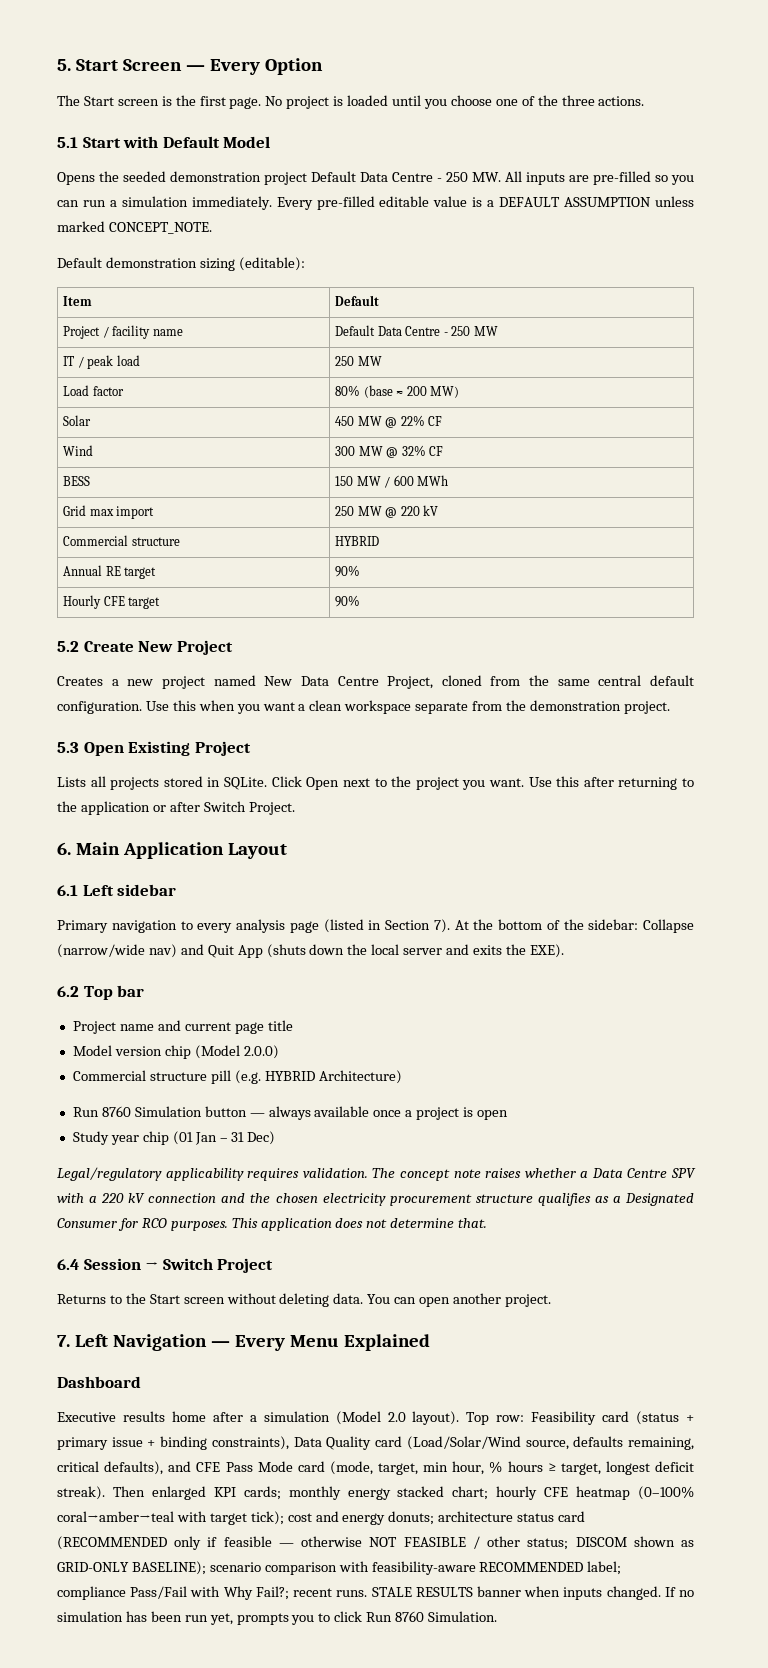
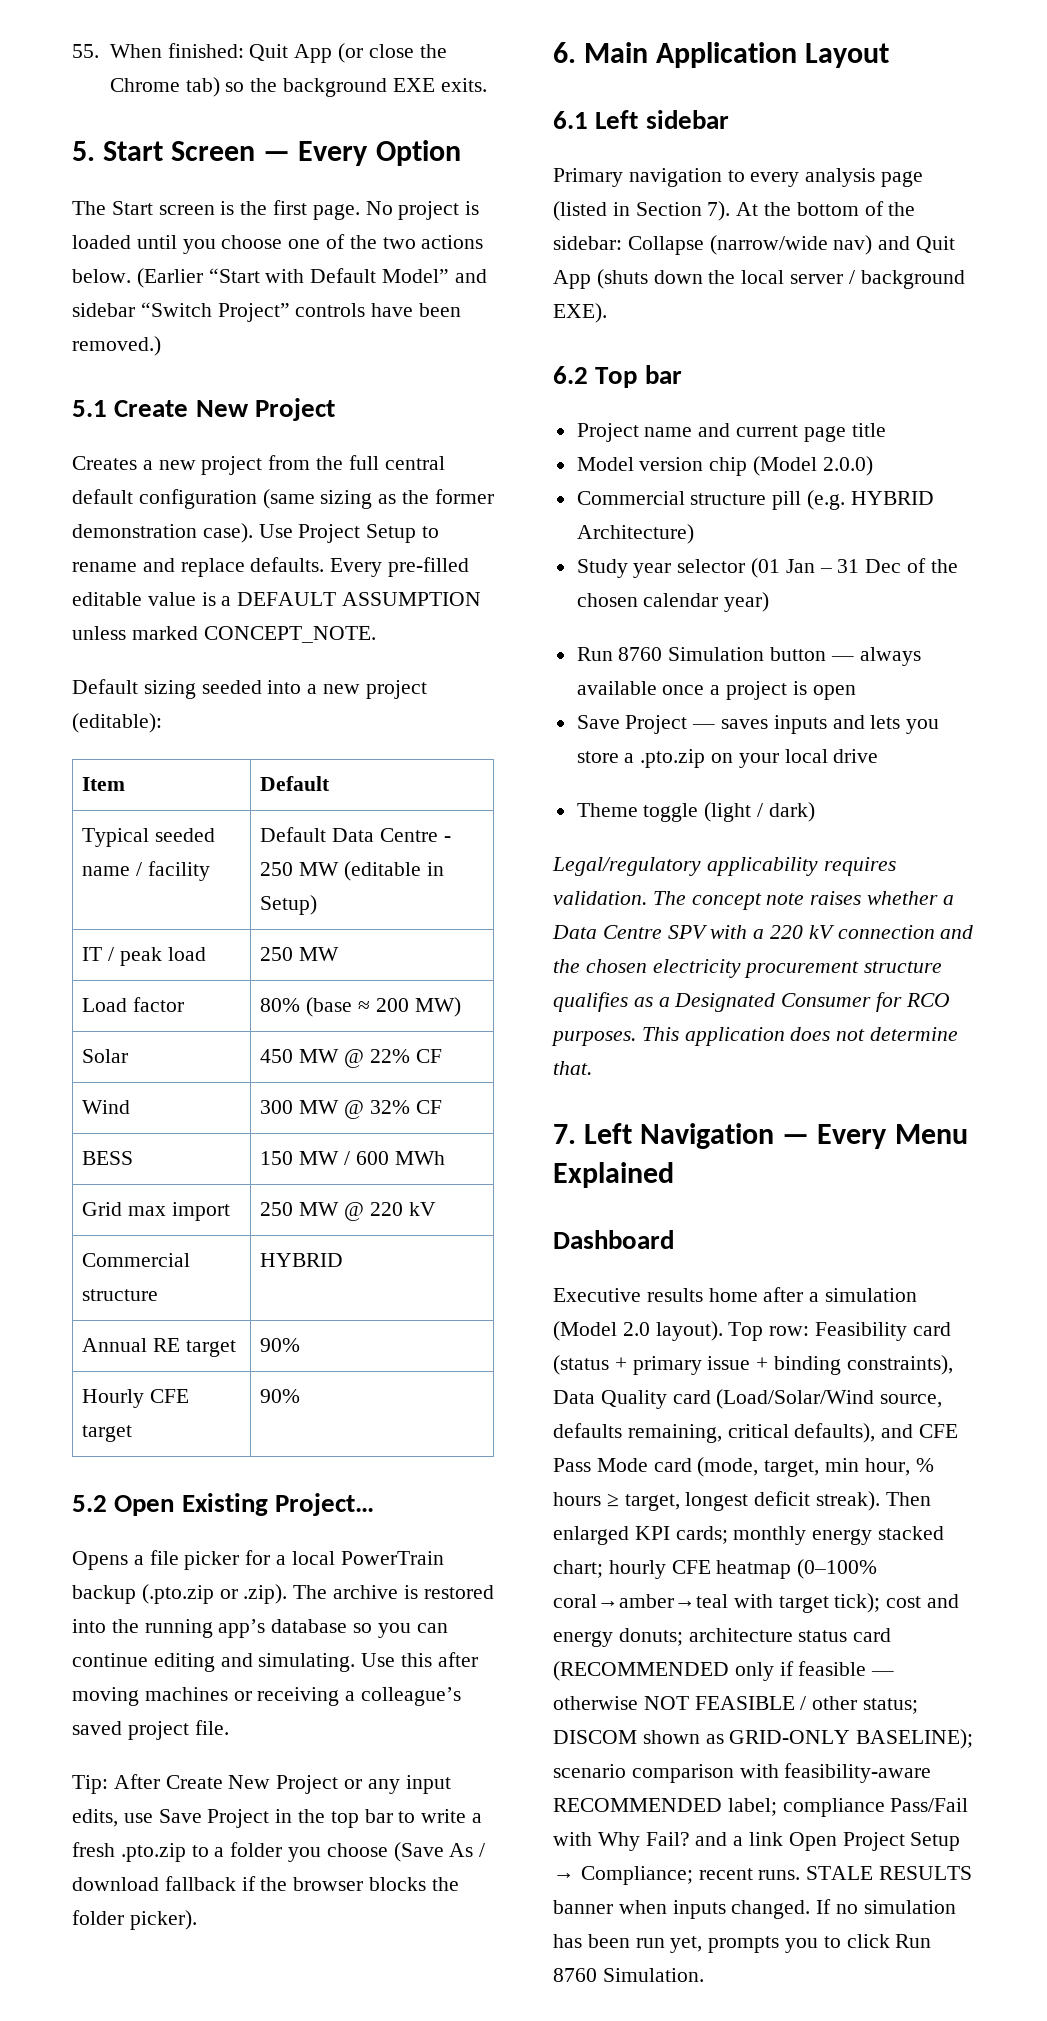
+ 55. When finished: Quit App (or close the Chrome tab) so the background EXE exits.
- No project is loaded until you choose one of the three actions.
- 5.1 Start with Default Model
- Opens the seeded demonstration project Default Data Centre - 250 MW. All inputs are pre-filled so you can run a simulation immediately.
+ No project is loaded until you choose one of the two actions below. (Earlier “Start with Default Model” and sidebar “Switch Project” controls have been removed.)
+ 5.1 Create New Project
+ Creates a new project from the full central default configuration (same sizing as the former demonstration case). Use Project Setup to rename and replace defaults.
- Default demonstration sizing (editable):
+ Default sizing seeded into a new project (editable):
- Project / facility name | Default Data Centre - 250 MW
+ Typical seeded name / facility | Default Data Centre - 250 MW (editable in Setup)
- 5.2 Create New Project
- Creates a new project named New Data Centre Project, cloned from the same central default configuration. Use this when you want a clean workspace separate from the demonstration project.
- 5.3 Open Existing Project
- Lists all projects stored in SQLite. Click Open next to the project you want. Use this after returning to the application or after Switch Project.
+ 5.2 Open Existing Project…
+ Opens a file picker for a local PowerTrain backup (.pto.zip or .zip). The archive is restored into the running app’s database so you can continue editing and simulating. Use this after moving machines or receiving a colleague’s saved project file.
+ Tip: After Create New Project or any input edits, use Save Project in the top bar to write a fresh .pto.zip to a folder you choose (Save As / download fallback if the browser blocks the folder picker).
- At the bottom of the sidebar: Collapse (narrow/wide nav) and Quit App (shuts down the local server and exits the EXE).
+ At the bottom of the sidebar: Collapse (narrow/wide nav) and Quit App (shuts down the local server / background EXE).
+ Study year selector (01 Jan – 31 Dec of the chosen calendar year)
- Study year chip (01 Jan – 31 Dec)
+ Save Project — saves inputs and lets you store a .pto.zip on your local drive
+ Theme toggle (light / dark)
- 6.4 Session → Switch Project
- Returns to the Start screen without deleting data. You can open another project.
- Then enlarged KPI cards; monthly energy stacked chart; hourly CFE heatmap (0–100% coral→amber→teal with target tick); cost and energy donuts; architecture status card (RECOMMENDED only if feasible — otherwise NOT FEASIBLE / other status; DISCOM shown as GRID-ONLY BASELINE); scenario comparison with feasibility-aware RECOMMENDED label; compliance Pass/Fail with Why Fail?; recent runs.
+ Then enlarged KPI cards; monthly energy stacked chart; hourly CFE heatmap (0–100% coral→amber→teal with target tick); cost and energy donuts; architecture status card (RECOMMENDED only if feasible — otherwise NOT FEASIBLE / other status; DISCOM shown as GRID-ONLY BASELINE); scenario comparison with feasibility-aware RECOMMENDED label; compliance Pass/Fail with Why Fail? and a link Open Project Setup → Compliance; recent runs.

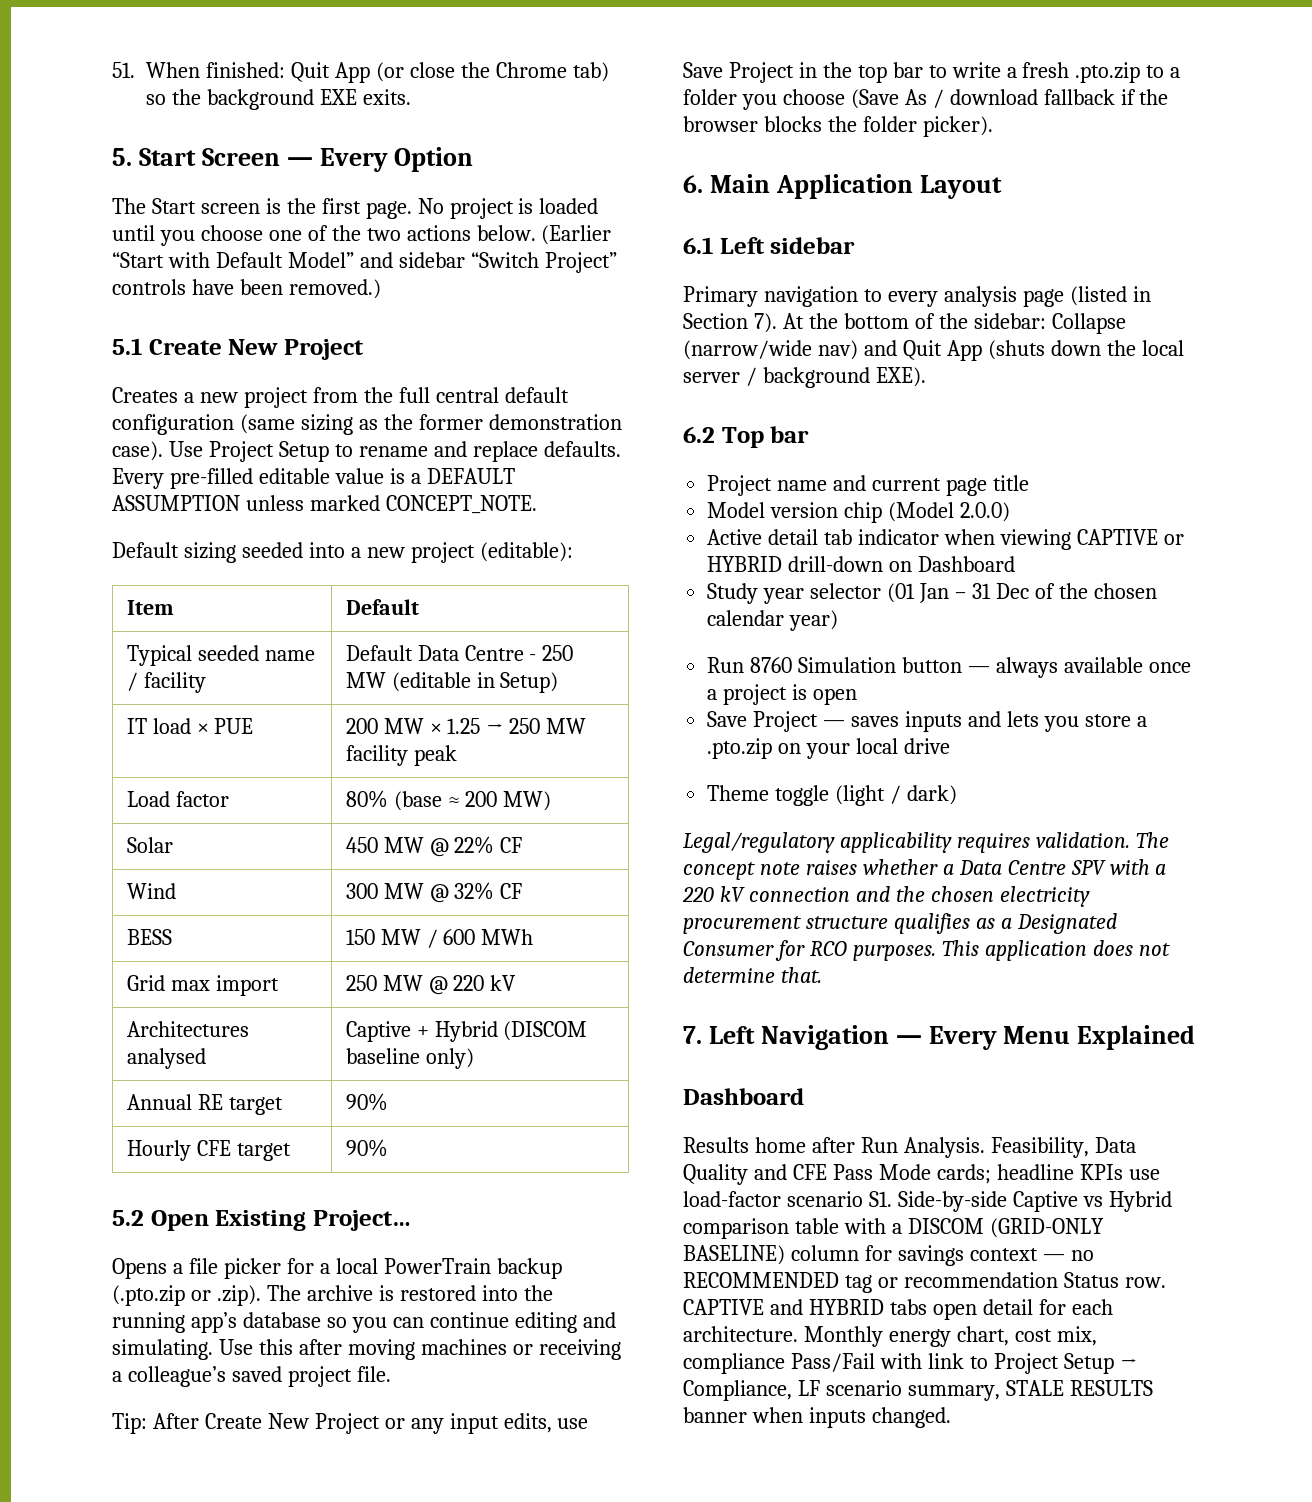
- 55. When finished: Quit App (or close the Chrome tab) so the background EXE exits.
+ 51. When finished: Quit App (or close the Chrome tab) so the background EXE exits.
- IT / peak load | 250 MW
+ IT load × PUE | 200 MW × 1.25 → 250 MW facility peak
- Commercial structure | HYBRID
+ Architectures analysed | Captive + Hybrid (DISCOM baseline only)
- Commercial structure pill (e.g. HYBRID Architecture)
+ Active detail tab indicator when viewing CAPTIVE or HYBRID drill-down on Dashboard
- Executive results home after a simulation (Model 2.0 layout). Top row: Feasibility card (status + primary issue + binding constraints), Data Quality card (Load/Solar/Wind source, defaults remaining, critical defaults), and CFE Pass Mode card (mode, target, min hour, % hours ≥ target, longest deficit streak). Then enlarged KPI cards; monthly energy stacked chart; hourly CFE heatmap (0–100% coral→amber→teal with target tick); cost and energy donuts; architecture status card (RECOMMENDED only if feasible — otherwise NOT FEASIBLE / other status; DISCOM shown as GRID-ONLY BASELINE); scenario comparison with feasibility-aware RECOMMENDED label; compliance Pass/Fail with Why Fail? and a link Open Project Setup → Compliance; recent runs. STALE RESULTS banner when inputs changed. If no simulation has been run yet, prompts you to click Run 8760 Simulation.
+ Results home after Run Analysis. Feasibility, Data Quality and CFE Pass Mode cards; headline KPIs use load-factor scenario S1. Side-by-side Captive vs Hybrid comparison table with a DISCOM (GRID-ONLY BASELINE) column for savings context — no RECOMMENDED tag or recommendation Status row. CAPTIVE and HYBRID tabs open detail for each architecture. Monthly energy chart, cost mix, compliance Pass/Fail with link to Project Setup → Compliance, LF scenario summary, STALE RESULTS banner when inputs changed.

